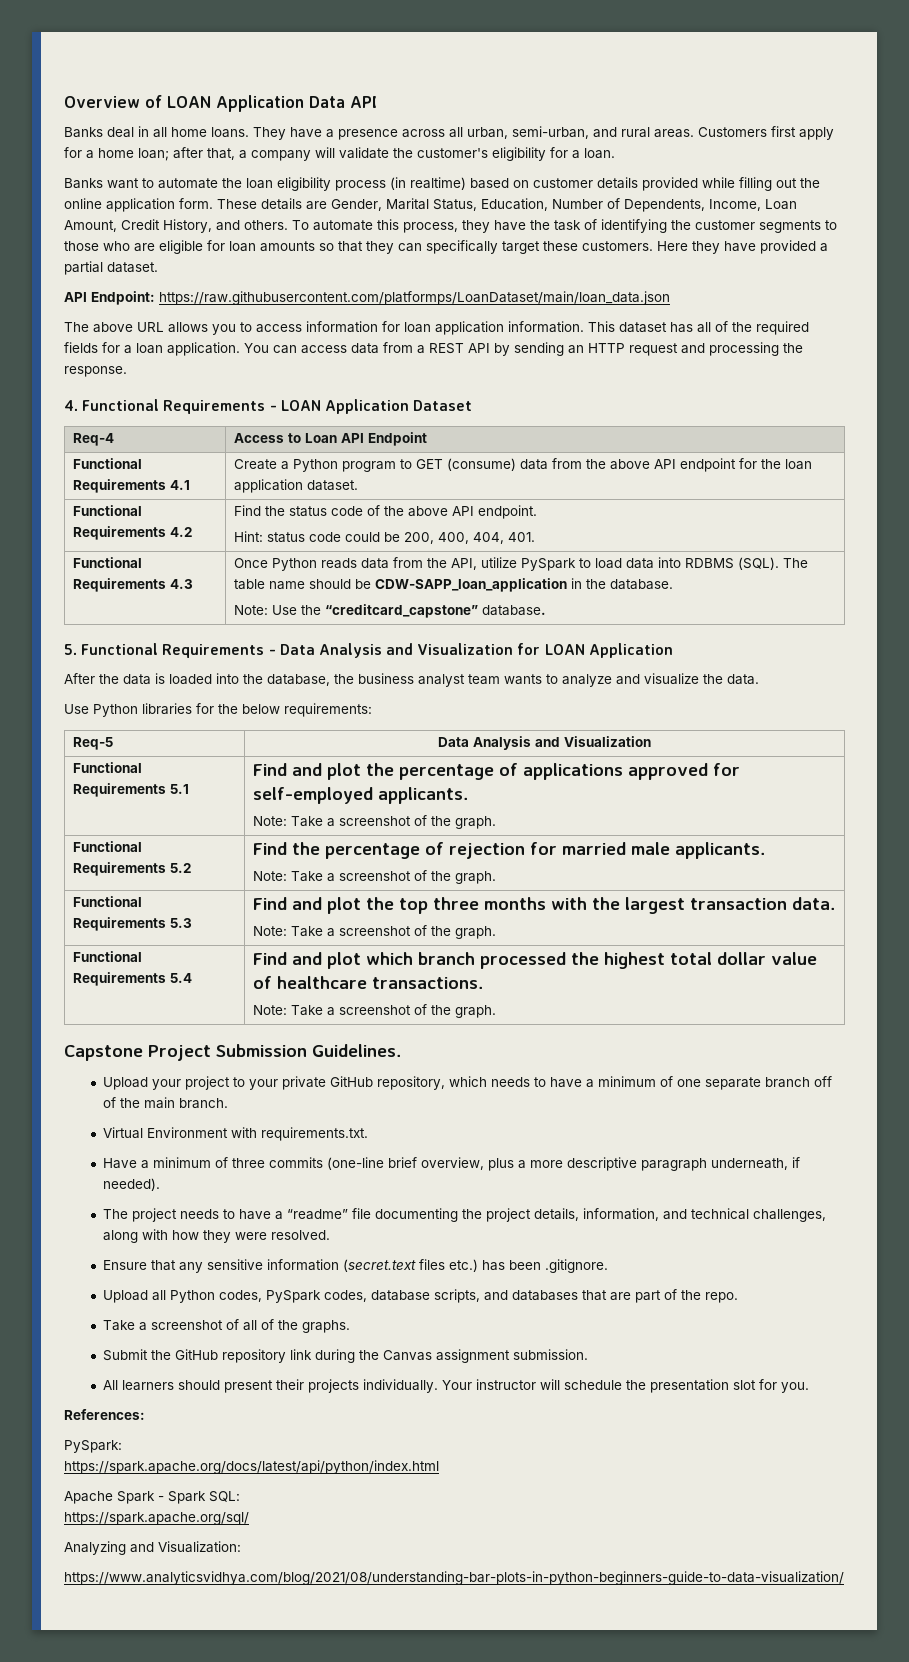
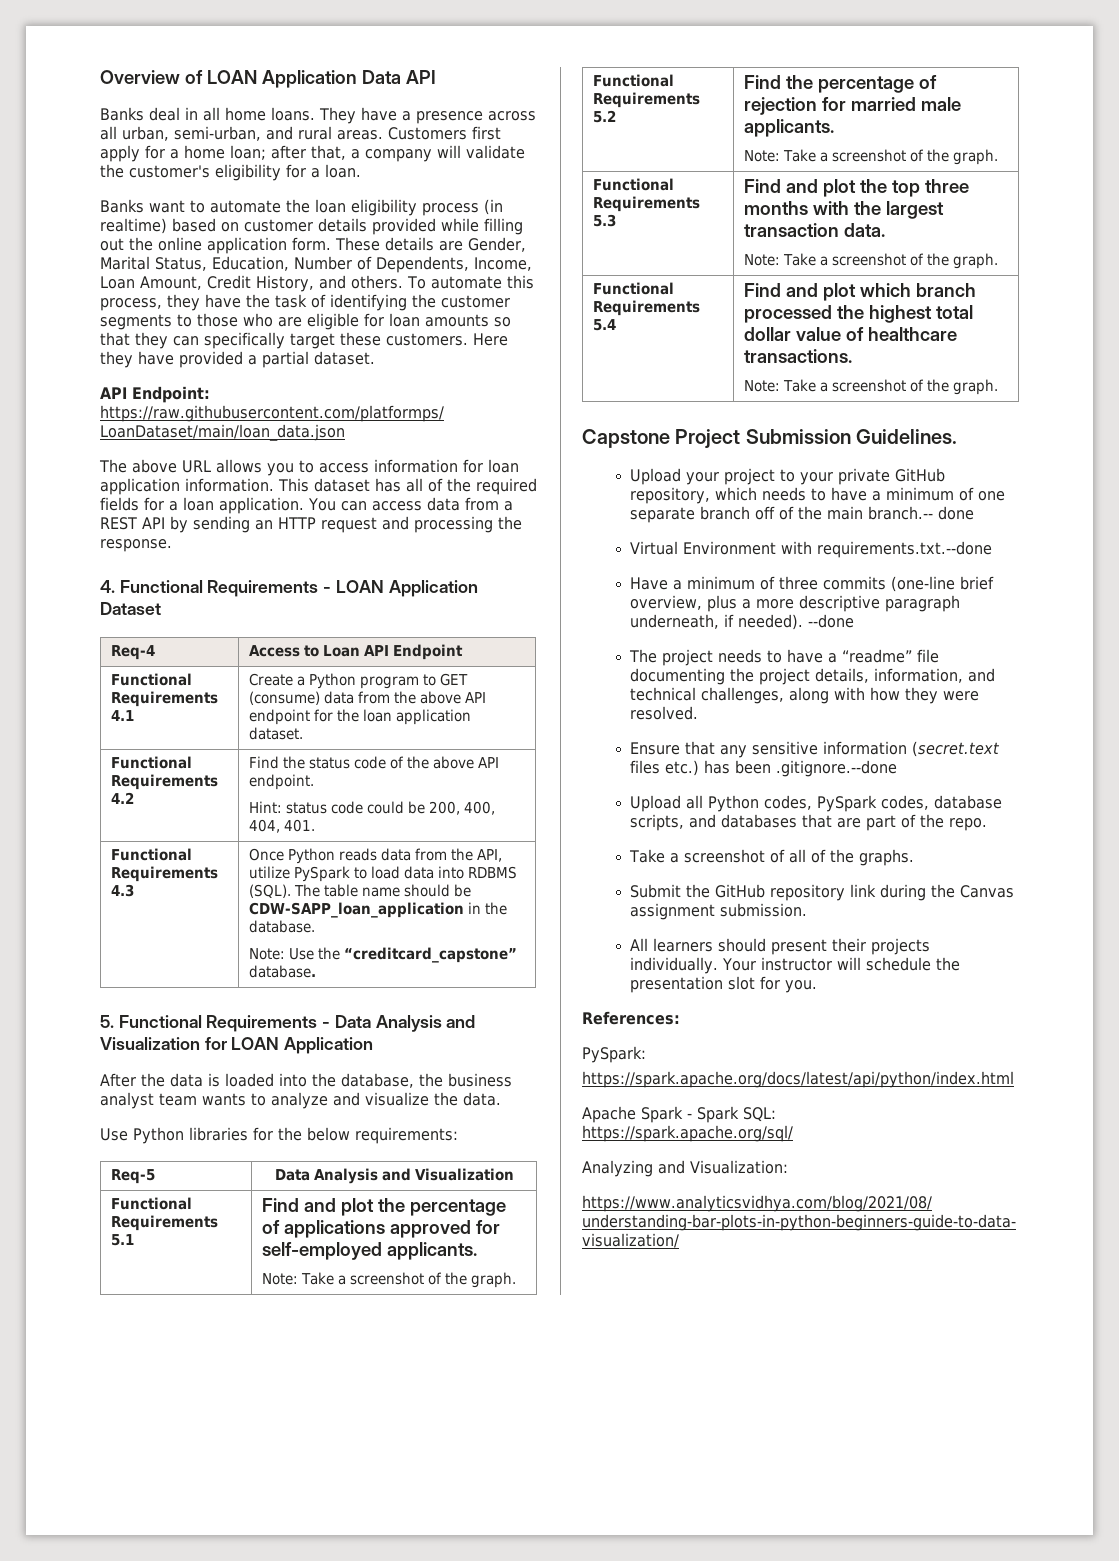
- Upload your project to your private GitHub repository, which needs to have a minimum of one separate branch off of the main branch.
+ Upload your project to your private GitHub repository, which needs to have a minimum of one separate branch off of the main branch.-- done
- Virtual Environment with requirements.txt.
+ Virtual Environment with requirements.txt.--done
+ --done
- Ensure that any sensitive information (secret.text files etc.) has been .gitignore.
+ Ensure that any sensitive information (secret.text files etc.) has been .gitignore.--done

